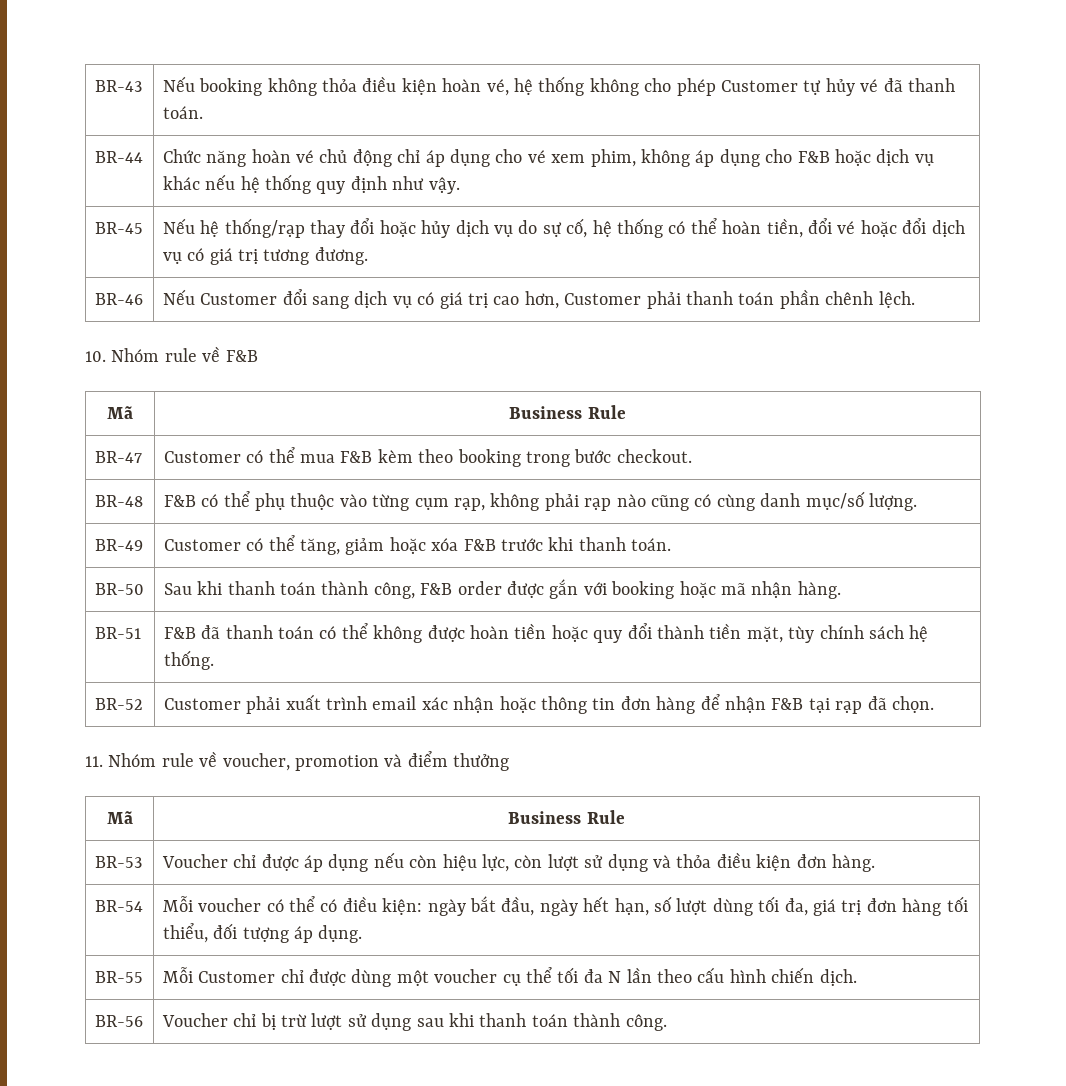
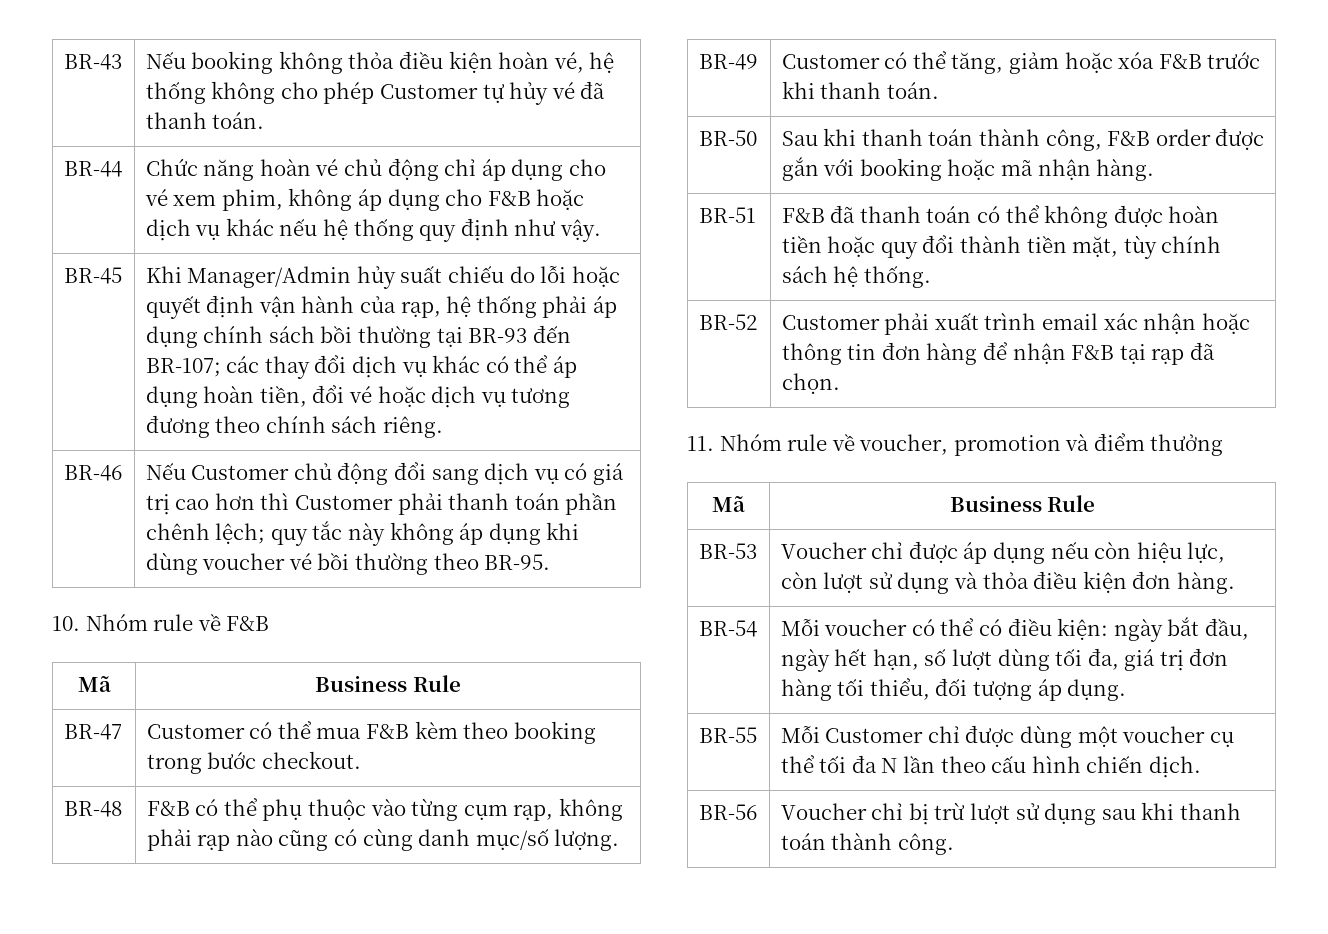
- Nếu hệ thống/rạp thay đổi hoặc hủy dịch vụ do sự cố, hệ thống có thể hoàn tiền, đổi vé hoặc đổi dịch vụ có giá trị tương đương.
+ Khi Manager/Admin hủy suất chiếu do lỗi hoặc quyết định vận hành của rạp, hệ thống phải áp dụng chính sách bồi thường tại BR-93 đến BR-107; các thay đổi dịch vụ khác có thể áp dụng hoàn tiền, đổi vé hoặc dịch vụ tương đương theo chính sách riêng.
- BR-46 | Nếu Customer đổi sang dịch vụ có giá trị cao hơn, Customer phải thanh toán phần chênh lệch.
+ BR-46 | Nếu Customer chủ động đổi sang dịch vụ có giá trị cao hơn thì Customer phải thanh toán phần chênh lệch; quy tắc này không áp dụng khi dùng voucher vé bồi thường theo BR-95.

